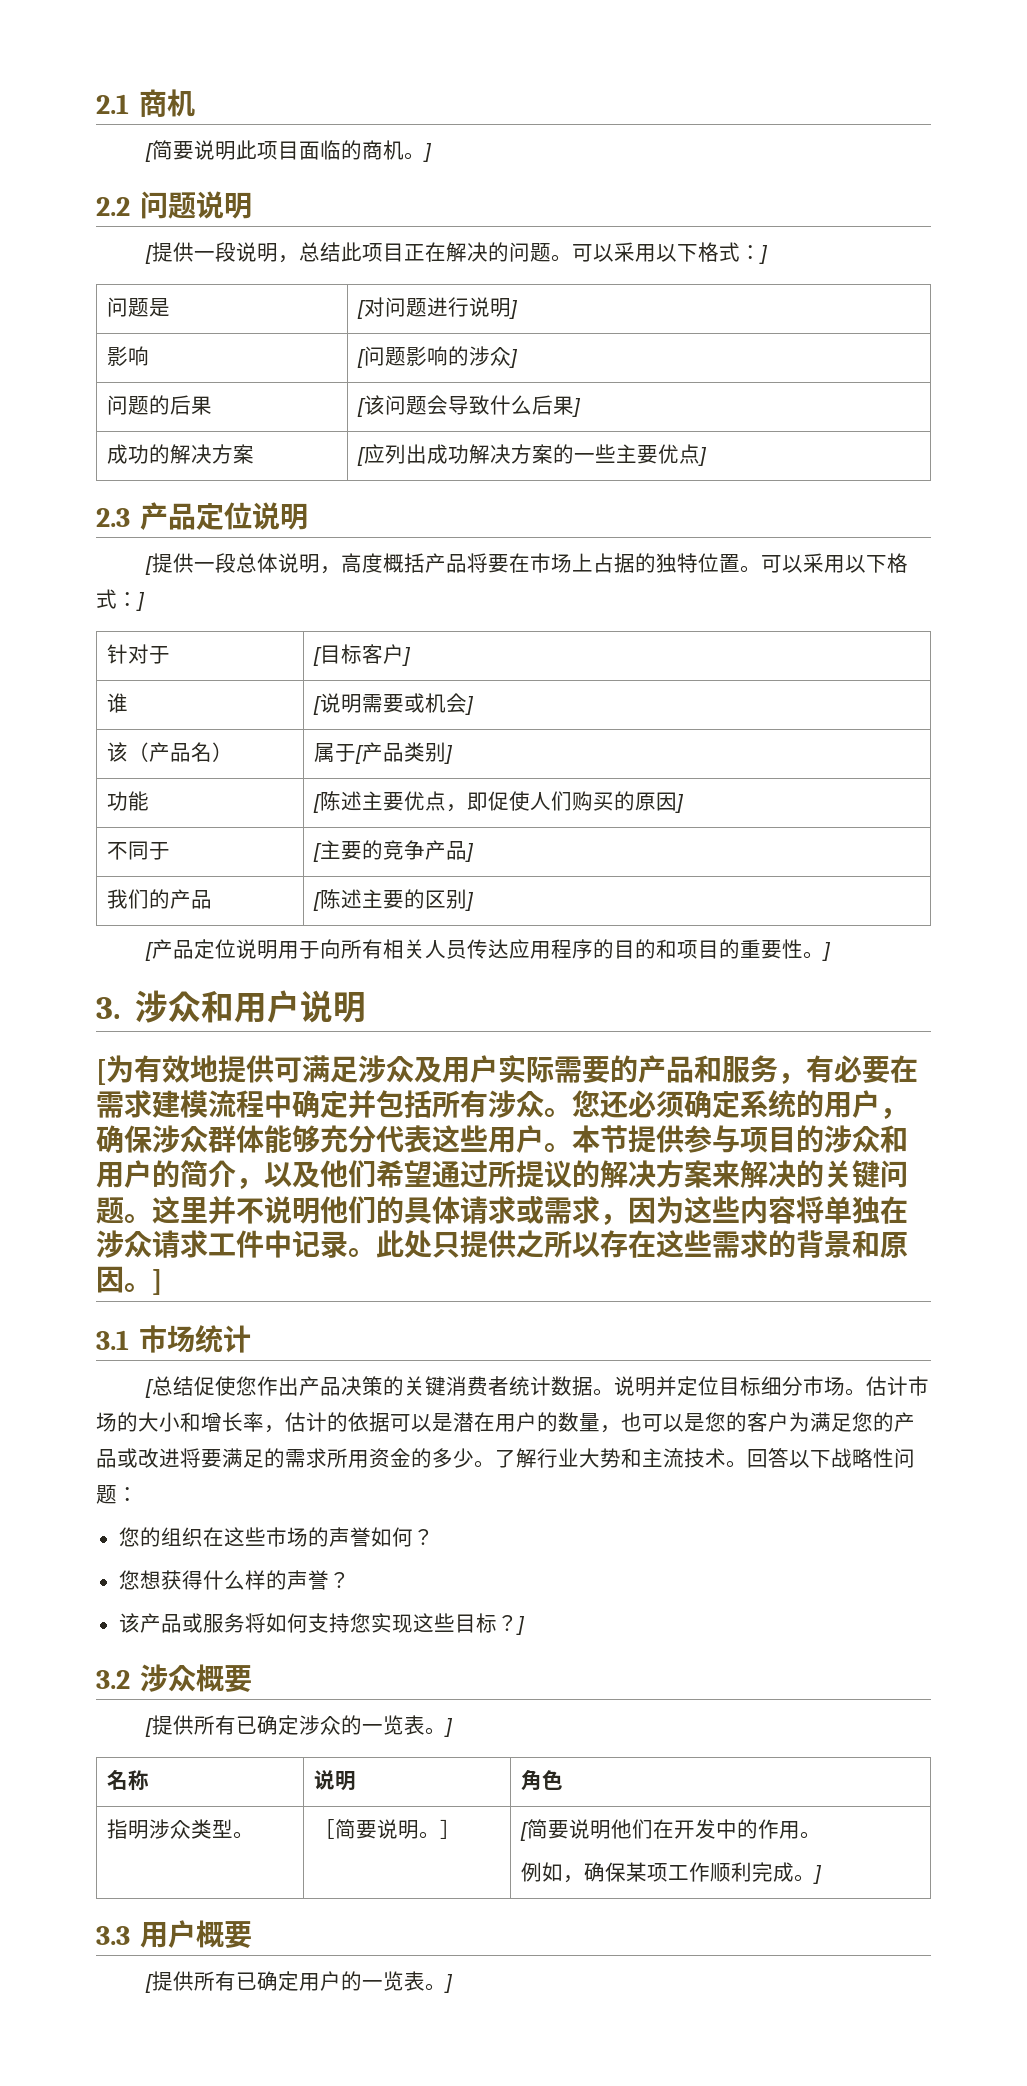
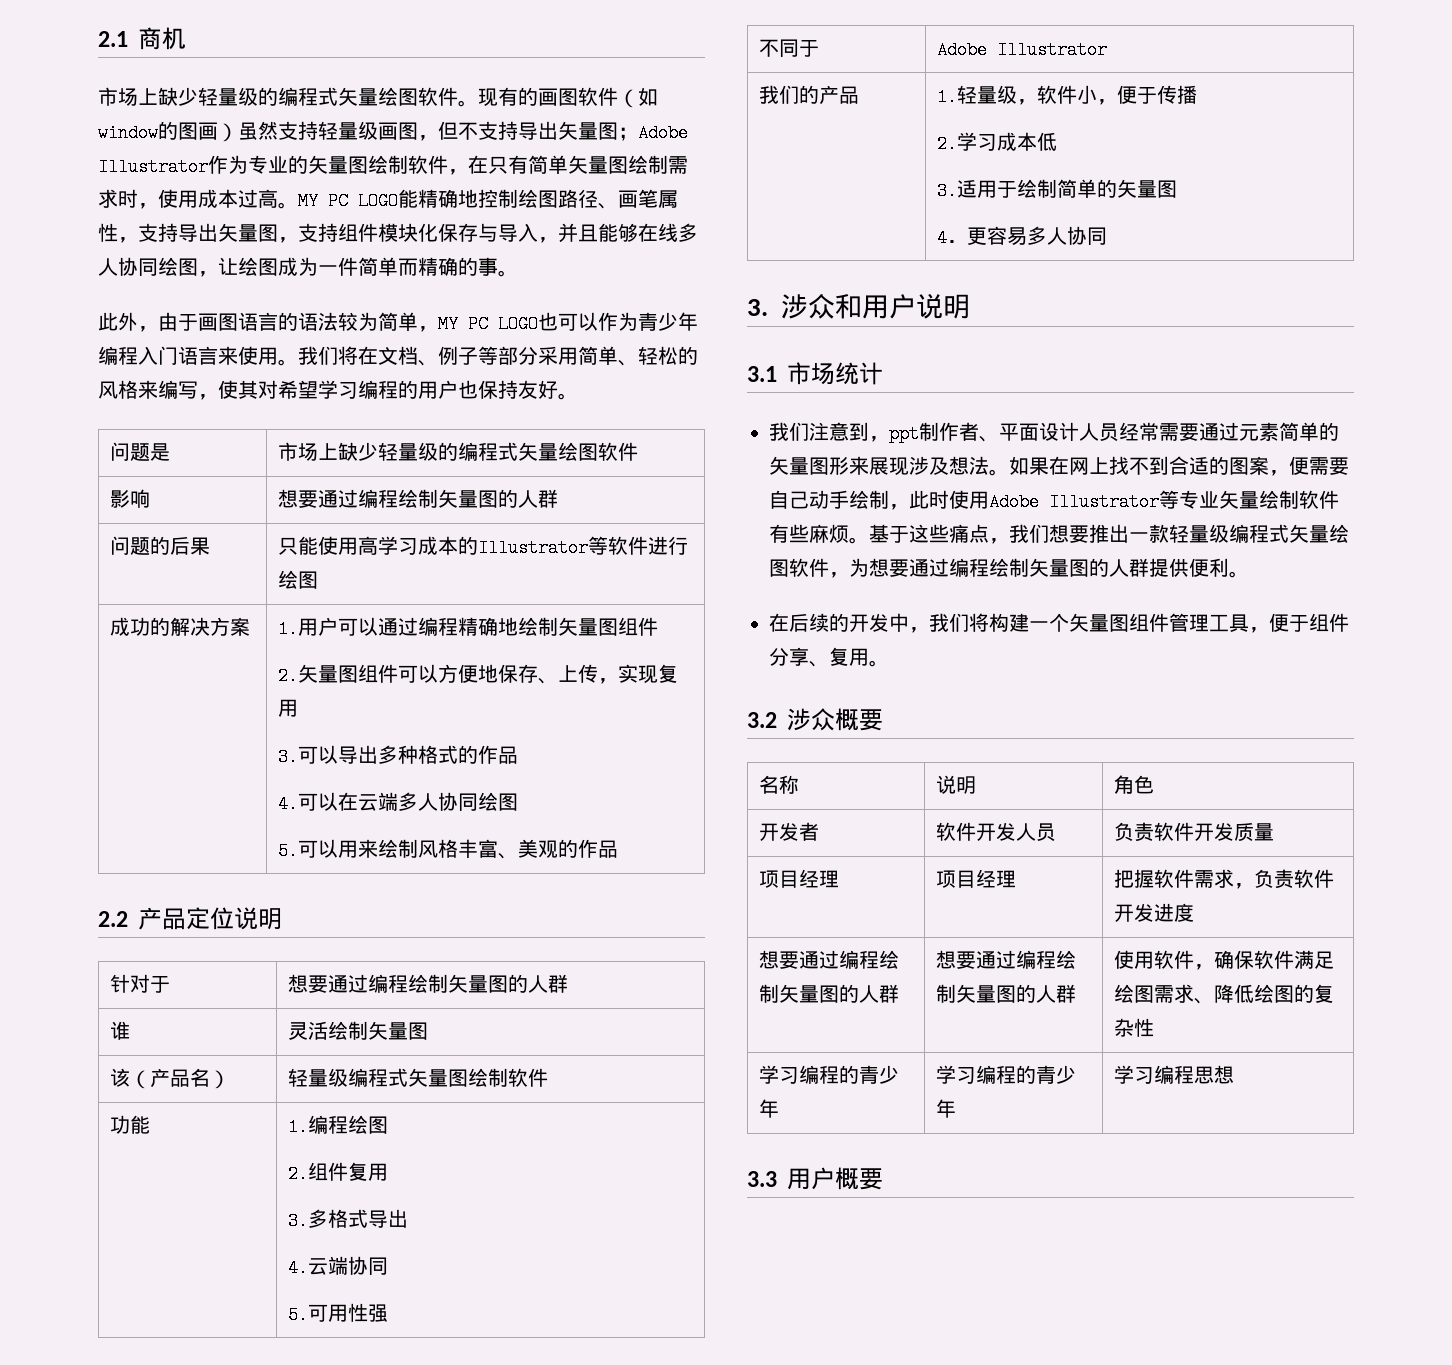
- [简要说明此项目面临的商机。]
- 2.2问题说明
- [提供一段说明，总结此项目正在解决的问题。可以采用以下格式：]
- 问题是 | [对问题进行说明]
- 影响 | [问题影响的涉众]
- 问题的后果 | [该问题会导致什么后果]
- 成功的解决方案 | [应列出成功解决方案的一些主要优点]
- 2.3产品定位说明
- [提供一段总体说明，高度概括产品将要在市场上占据的独特位置。可以采用以下格式：]
- 针对于 | [目标客户]
- 谁 | [说明需要或机会]
- 该（产品名） | 属于[产品类别]
- 功能 | [陈述主要优点，即促使人们购买的原因]
- 不同于 | [主要的竞争产品]
- 我们的产品 | [陈述主要的区别]
- [产品定位说明用于向所有相关人员传达应用程序的目的和项目的重要性。]
+ 市场上缺少轻量级的编程式矢量绘图软件。现有的画图软件（如window的图画）虽然支持轻量级画图，但不支持导出矢量图；Adobe Illustrator作为专业的矢量图绘制软件，在只有简单矢量图绘制需求时，使用成本过高。MY PC LOGO能精确地控制绘图路径、画笔属性，支持导出矢量图，支持组件模块化保存与导入，并且能够在线多人协同绘图，让绘图成为一件简单而精确的事。
+ 此外，由于画图语言的语法较为简单，MY PC LOGO也可以作为青少年编程入门语言来使用。我们将在文档、例子等部分采用简单、轻松的风格来编写，使其对希望学习编程的用户也保持友好。
+ 问题是 | 市场上缺少轻量级的编程式矢量绘图软件
+ 影响 | 想要通过编程绘制矢量图的人群
+ 问题的后果 | 只能使用高学习成本的Illustrator等软件进行绘图
+ 成功的解决方案 | 1.用户可以通过编程精确地绘制矢量图组件
+ 2.矢量图组件可以方便地保存、上传，实现复用
+ 3.可以导出多种格式的作品
+ 4.可以在云端多人协同绘图
+ 5.可以用来绘制风格丰富、美观的作品
+ 2.2产品定位说明
+ 针对于 | 想要通过编程绘制矢量图的人群
+ 谁 | 灵活绘制矢量图
+ 该（产品名） | 轻量级编程式矢量图绘制软件
+ 功能 | 1.编程绘图
+ 2.组件复用
+ 3.多格式导出
+ 4.云端协同
+ 5.可用性强
+ 不同于 | Adobe Illustrator
+ 我们的产品 | 1.轻量级，软件小，便于传播
+ 2.学习成本低
+ 3.适用于绘制简单的矢量图
+ 4．更容易多人协同
- [为有效地提供可满足涉众及用户实际需要的产品和服务，有必要在需求建模流程中确定并包括所有涉众。您还必须确定系统的用户，确保涉众群体能够充分代表这些用户。本节提供参与项目的涉众和用户的简介，以及他们希望通过所提议的解决方案来解决的关键问题。这里并不说明他们的具体请求或需求，因为这些内容将单独在涉众请求工件中记录。此处只提供之所以存在这些需求的背景和原因。]
  3.1市场统计
- [总结促使您作出产品决策的关键消费者统计数据。说明并定位目标细分市场。估计市场的大小和增长率，估计的依据可以是潜在用户的数量，也可以是您的客户为满足您的产品或改进将要满足的需求所用资金的多少。了解行业大势和主流技术。回答以下战略性问题：
- 您的组织在这些市场的声誉如何？
- 您想获得什么样的声誉？
- 该产品或服务将如何支持您实现这些目标？]
+ 我们注意到，ppt制作者、平面设计人员经常需要通过元素简单的矢量图形来展现涉及想法。如果在网上找不到合适的图案，便需要自己动手绘制，此时使用Adobe Illustrator等专业矢量绘制软件有些麻烦。基于这些痛点，我们想要推出一款轻量级编程式矢量绘图软件，为想要通过编程绘制矢量图的人群提供便利。
+ 在后续的开发中，我们将构建一个矢量图组件管理工具，便于组件分享、复用。
  3.2涉众概要
- [提供所有已确定涉众的一览表。]
  名称 | 说明 | 角色
- 指明涉众类型。 | ［简要说明。］ | [简要说明他们在开发中的作用。
- 例如，确保某项工作顺利完成。]
+ 开发者 | 软件开发人员 | 负责软件开发质量
+ 项目经理 | 项目经理 | 把握软件需求，负责软件开发进度
+ 想要通过编程绘制矢量图的人群 | 想要通过编程绘制矢量图的人群 | 使用软件，确保软件满足绘图需求、降低绘图的复杂性
+ 学习编程的青少年 | 学习编程的青少年 | 学习编程思想
  3.3用户概要
- [提供所有已确定用户的一览表。]

